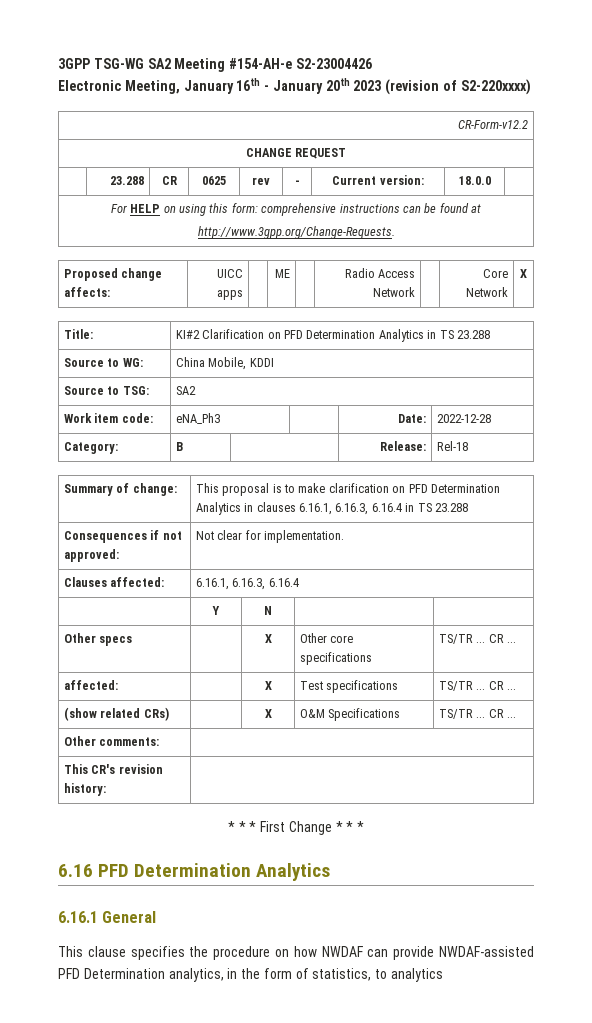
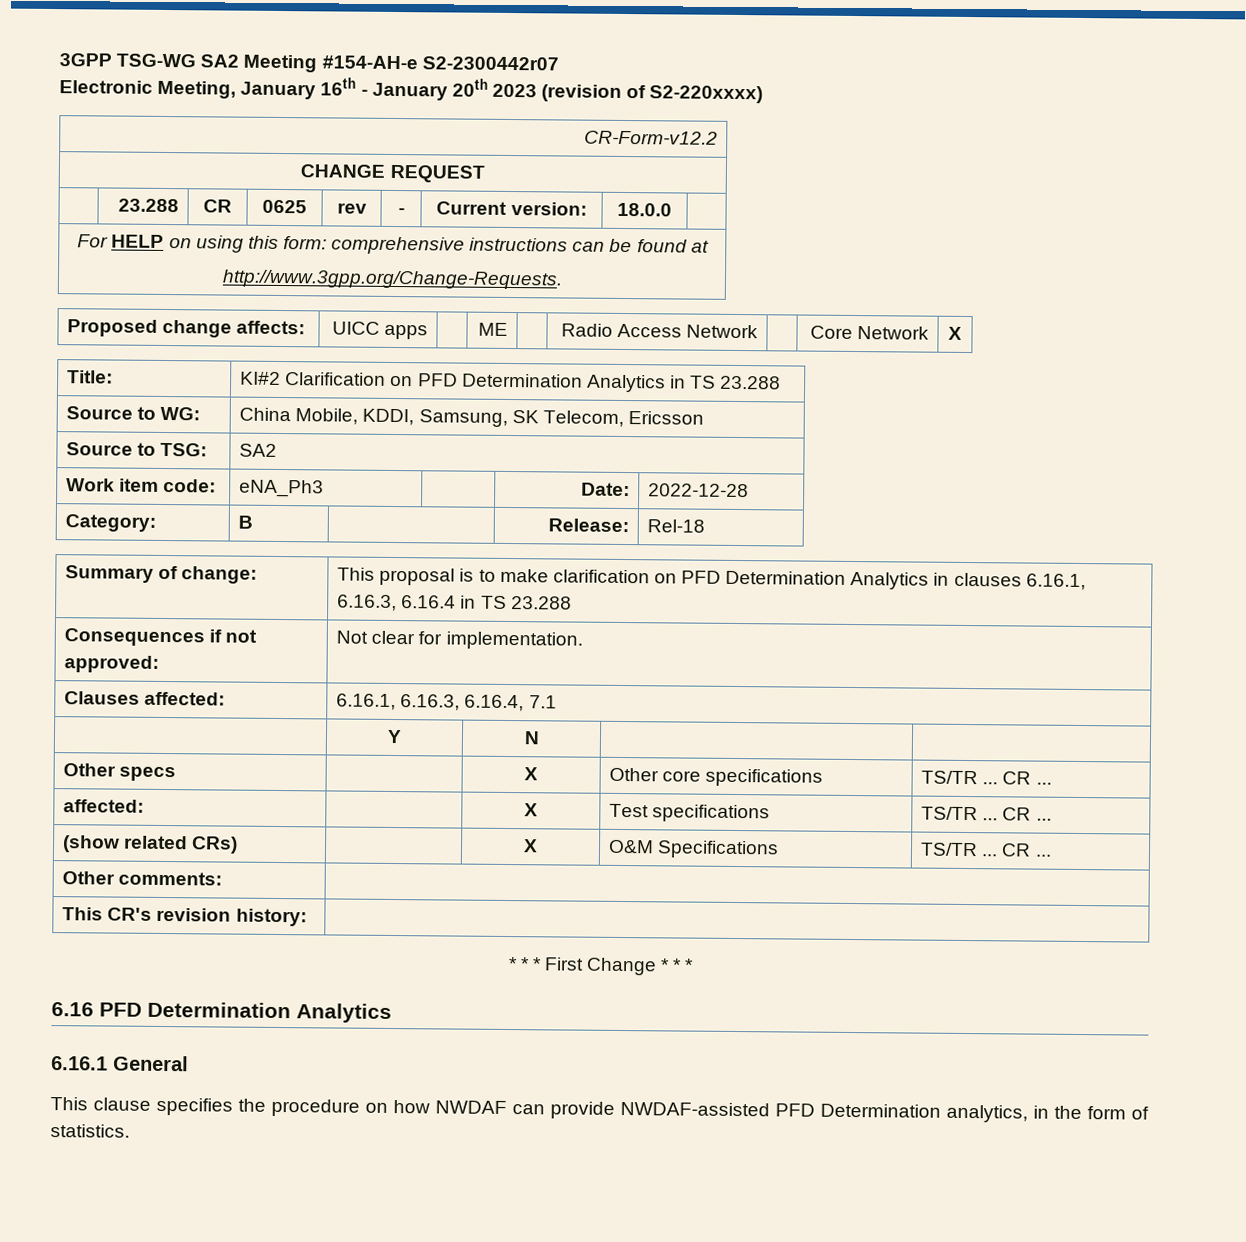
- 3GPP TSG-WG SA2 Meeting #154-AH-e S2-23004426
+ 3GPP TSG-WG SA2 Meeting #154-AH-e S2-2300442r07
- Source to WG: | China Mobile, KDDI
+ Source to WG: | China Mobile, KDDI, Samsung, SK Telecom, Ericsson
- Clauses affected: | 6.16.1, 6.16.3, 6.16.4
+ Clauses affected: | 6.16.1, 6.16.3, 6.16.4, 7.1
- This clause specifies the procedure on how NWDAF can provide NWDAF-assisted PFD Determination analytics, in the form of statistics, to analytics
+ This clause specifies the procedure on how NWDAF can provide NWDAF-assisted PFD Determination analytics, in the form of statistics.

